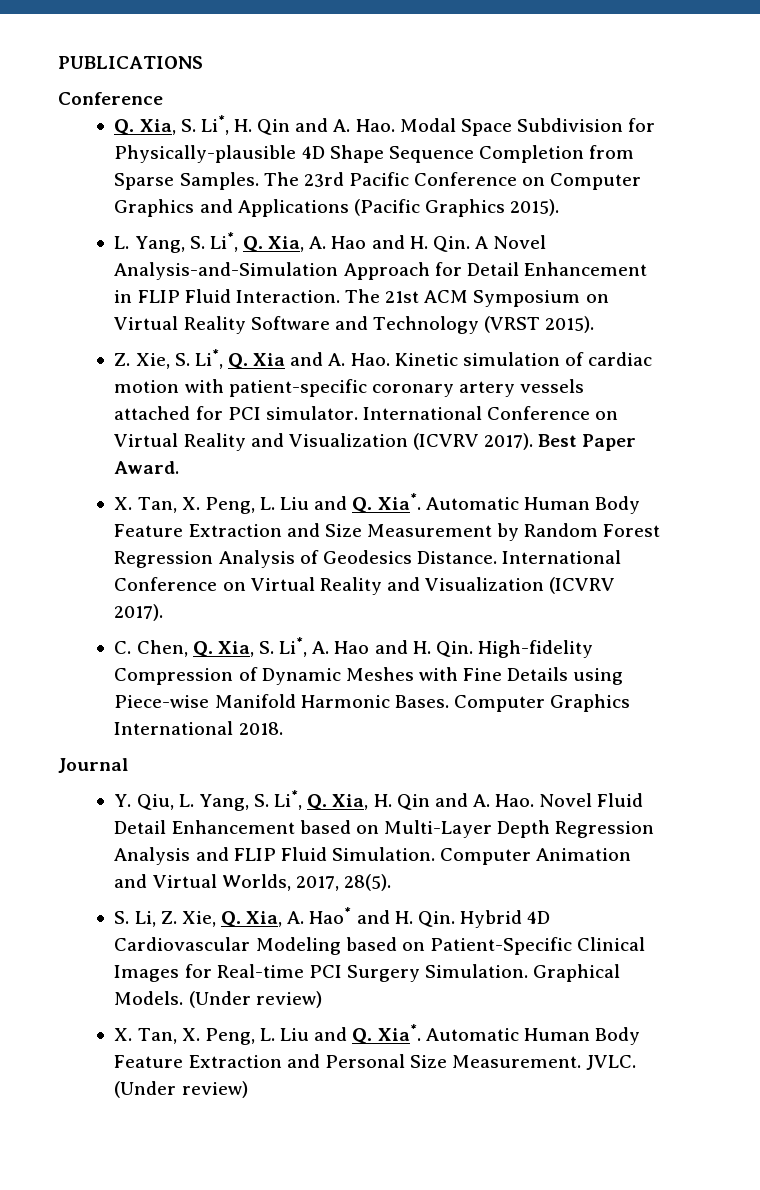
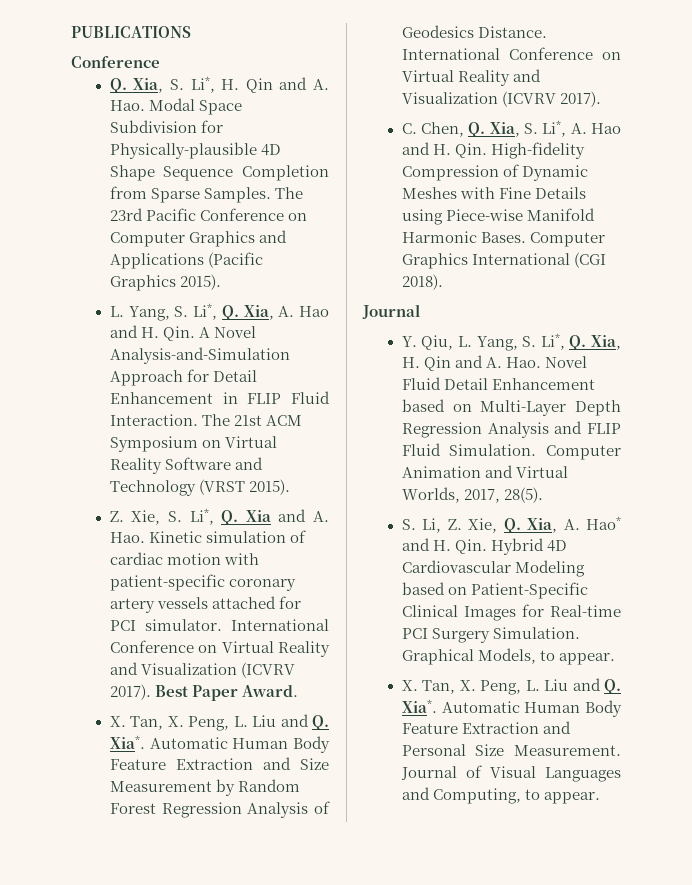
- Computer Graphics International 2018.
+ Computer Graphics International (CGI 2018).
- Graphical Models. (Under review)
+ Graphical Models, to appear.
- JVLC. (Under review)
+ Journal of Visual Languages and Computing, to appear.

